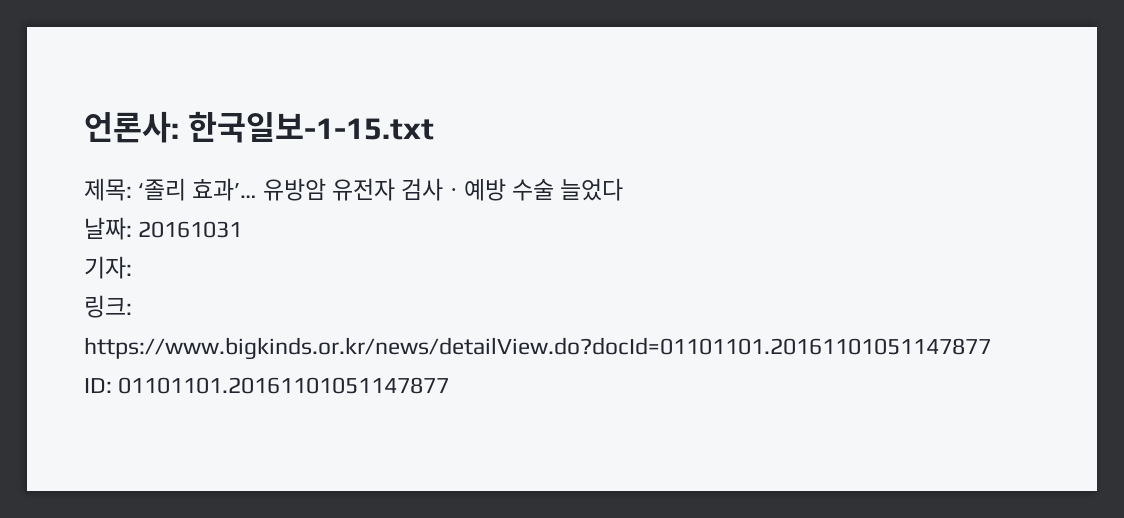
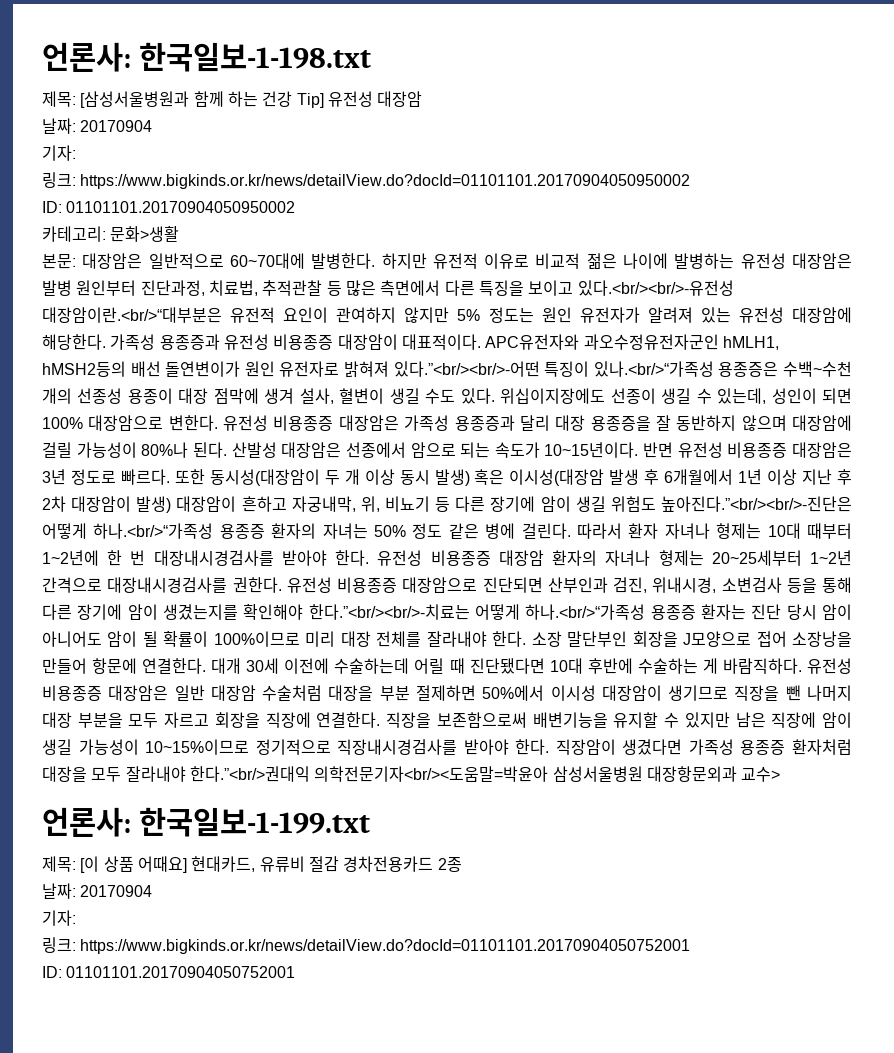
- 언론사: 한국일보-1-15.txt
- 제목: ‘졸리 효과’… 유방암 유전자 검사ㆍ예방 수술 늘었다
- 날짜: 20161031
+ 언론사: 한국일보-1-198.txt
+ 제목: [삼성서울병원과 함께 하는 건강 Tip] 유전성 대장암
+ 날짜: 20170904
  기자:
- 링크: https://www.bigkinds.or.kr/news/detailView.do?docId=01101101.20161101051147877
- ID: 01101101.20161101051147877
+ 링크: https://www.bigkinds.or.kr/news/detailView.do?docId=01101101.20170904050950002
+ ID: 01101101.20170904050950002
+ 카테고리: 문화>생활
+ 본문: 대장암은 일반적으로 60~70대에 발병한다. 하지만 유전적 이유로 비교적 젊은 나이에 발병하는 유전성 대장암은 발병 원인부터 진단과정, 치료법, 추적관찰 등 많은 측면에서 다른 특징을 보이고 있다.<br/><br/>-유전성 대장암이란.<br/>“대부분은 유전적 요인이 관여하지 않지만 5% 정도는 원인 유전자가 알려져 있는 유전성 대장암에 해당한다. 가족성 용종증과 유전성 비용종증 대장암이 대표적이다. APC유전자와 과오수정유전자군인 hMLH1, hMSH2등의 배선 돌연변이가 원인 유전자로 밝혀져 있다.”<br/><br/>-어떤 특징이 있나.<br/>“가족성 용종증은 수백~수천 개의 선종성 용종이 대장 점막에 생겨 설사, 혈변이 생길 수도 있다. 위십이지장에도 선종이 생길 수 있는데, 성인이 되면 100% 대장암으로 변한다. 유전성 비용종증 대장암은 가족성 용종증과 달리 대장 용종증을 잘 동반하지 않으며 대장암에 걸릴 가능성이 80%나 된다. 산발성 대장암은 선종에서 암으로 되는 속도가 10~15년이다. 반면 유전성 비용종증 대장암은 3년 정도로 빠르다. 또한 동시성(대장암이 두 개 이상 동시 발생) 혹은 이시성(대장암 발생 후 6개월에서 1년 이상 지난 후 2차 대장암이 발생) 대장암이 흔하고 자궁내막, 위, 비뇨기 등 다른 장기에 암이 생길 위험도 높아진다.”<br/><br/>-진단은 어떻게 하나.<br/>“가족성 용종증 환자의 자녀는 50% 정도 같은 병에 걸린다. 따라서 환자 자녀나 형제는 10대 때부터 1~2년에 한 번 대장내시경검사를 받아야 한다. 유전성 비용종증 대장암 환자의 자녀나 형제는 20~25세부터 1~2년 간격으로 대장내시경검사를 권한다. 유전성 비용종증 대장암으로 진단되면 산부인과 검진, 위내시경, 소변검사 등을 통해 다른 장기에 암이 생겼는지를 확인해야 한다.”<br/><br/>-치료는 어떻게 하나.<br/>“가족성 용종증 환자는 진단 당시 암이 아니어도 암이 될 확률이 100%이므로 미리 대장 전체를 잘라내야 한다. 소장 말단부인 회장을 J모양으로 접어 소장낭을 만들어 항문에 연결한다. 대개 30세 이전에 수술하는데 어릴 때 진단됐다면 10대 후반에 수술하는 게 바람직하다. 유전성 비용종증 대장암은 일반 대장암 수술처럼 대장을 부분 절제하면 50%에서 이시성 대장암이 생기므로 직장을 뺀 나머지 대장 부분을 모두 자르고 회장을 직장에 연결한다. 직장을 보존함으로써 배변기능을 유지할 수 있지만 남은 직장에 암이 생길 가능성이 10~15%이므로 정기적으로 직장내시경검사를 받아야 한다. 직장암이 생겼다면 가족성 용종증 환자처럼 대장을 모두 잘라내야 한다.”<br/>권대익 의학전문기자<br/><도움말=박윤아 삼성서울병원 대장항문외과 교수>
+ 언론사: 한국일보-1-199.txt
+ 제목: [이 상품 어때요] 현대카드, 유류비 절감 경차전용카드 2종
+ 날짜: 20170904
+ 기자:
+ 링크: https://www.bigkinds.or.kr/news/detailView.do?docId=01101101.20170904050752001
+ ID: 01101101.20170904050752001

